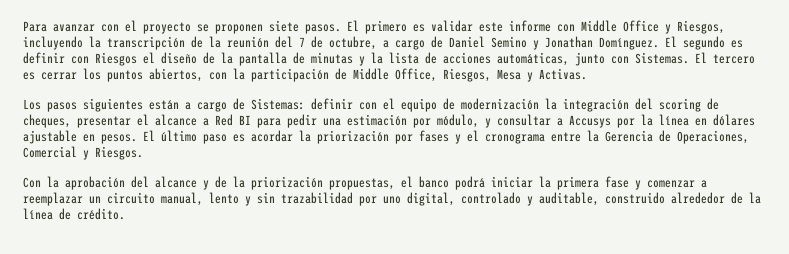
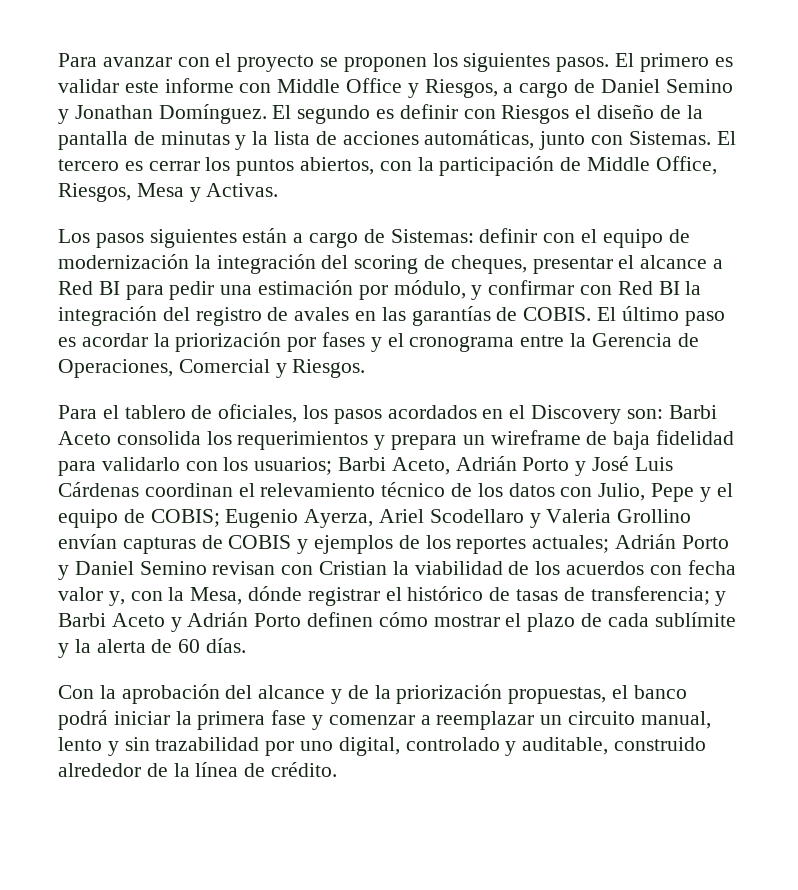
- Para avanzar con el proyecto se proponen siete pasos.
+ Para avanzar con el proyecto se proponen los siguientes pasos.
- El primero es validar este informe con Middle Office y Riesgos, incluyendo la transcripción de la reunión del 7 de octubre, a cargo de Daniel Semino y Jonathan Domínguez.
+ El primero es validar este informe con Middle Office y Riesgos, a cargo de Daniel Semino y Jonathan Domínguez.
- Los pasos siguientes están a cargo de Sistemas: definir con el equipo de modernización la integración del scoring de cheques, presentar el alcance a Red BI para pedir una estimación por módulo, y consultar a Accusys por la línea en dólares ajustable en pesos.
+ Los pasos siguientes están a cargo de Sistemas: definir con el equipo de modernización la integración del scoring de cheques, presentar el alcance a Red BI para pedir una estimación por módulo, y confirmar con Red BI la integración del registro de avales en las garantías de COBIS.
+ Para el tablero de oficiales, los pasos acordados en el Discovery son: Barbi Aceto consolida los requerimientos y prepara un wireframe de baja fidelidad para validarlo con los usuarios; Barbi Aceto, Adrián Porto y José Luis Cárdenas coordinan el relevamiento técnico de los datos con Julio, Pepe y el equipo de COBIS; Eugenio Ayerza, Ariel Scodellaro y Valeria Grollino envían capturas de COBIS y ejemplos de los reportes actuales; Adrián Porto y Daniel Semino revisan con Cristian la viabilidad de los acuerdos con fecha valor y, con la Mesa, dónde registrar el histórico de tasas de transferencia; y Barbi Aceto y Adrián Porto definen cómo mostrar el plazo de cada sublímite y la alerta de 60 días.

